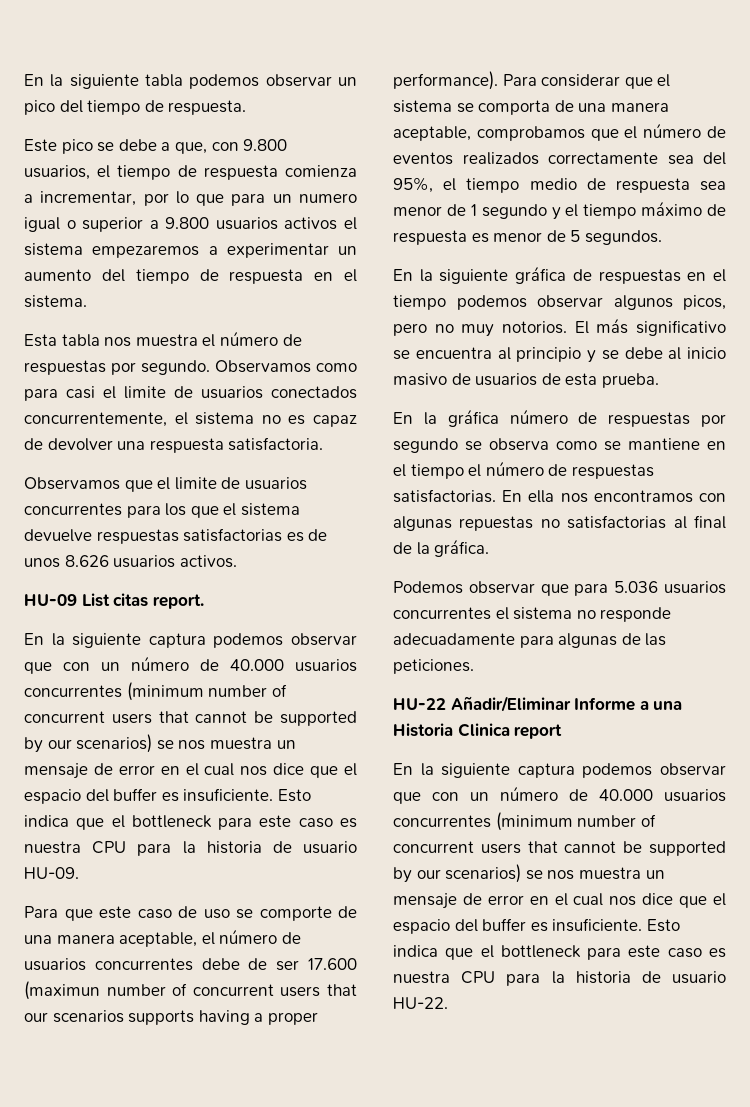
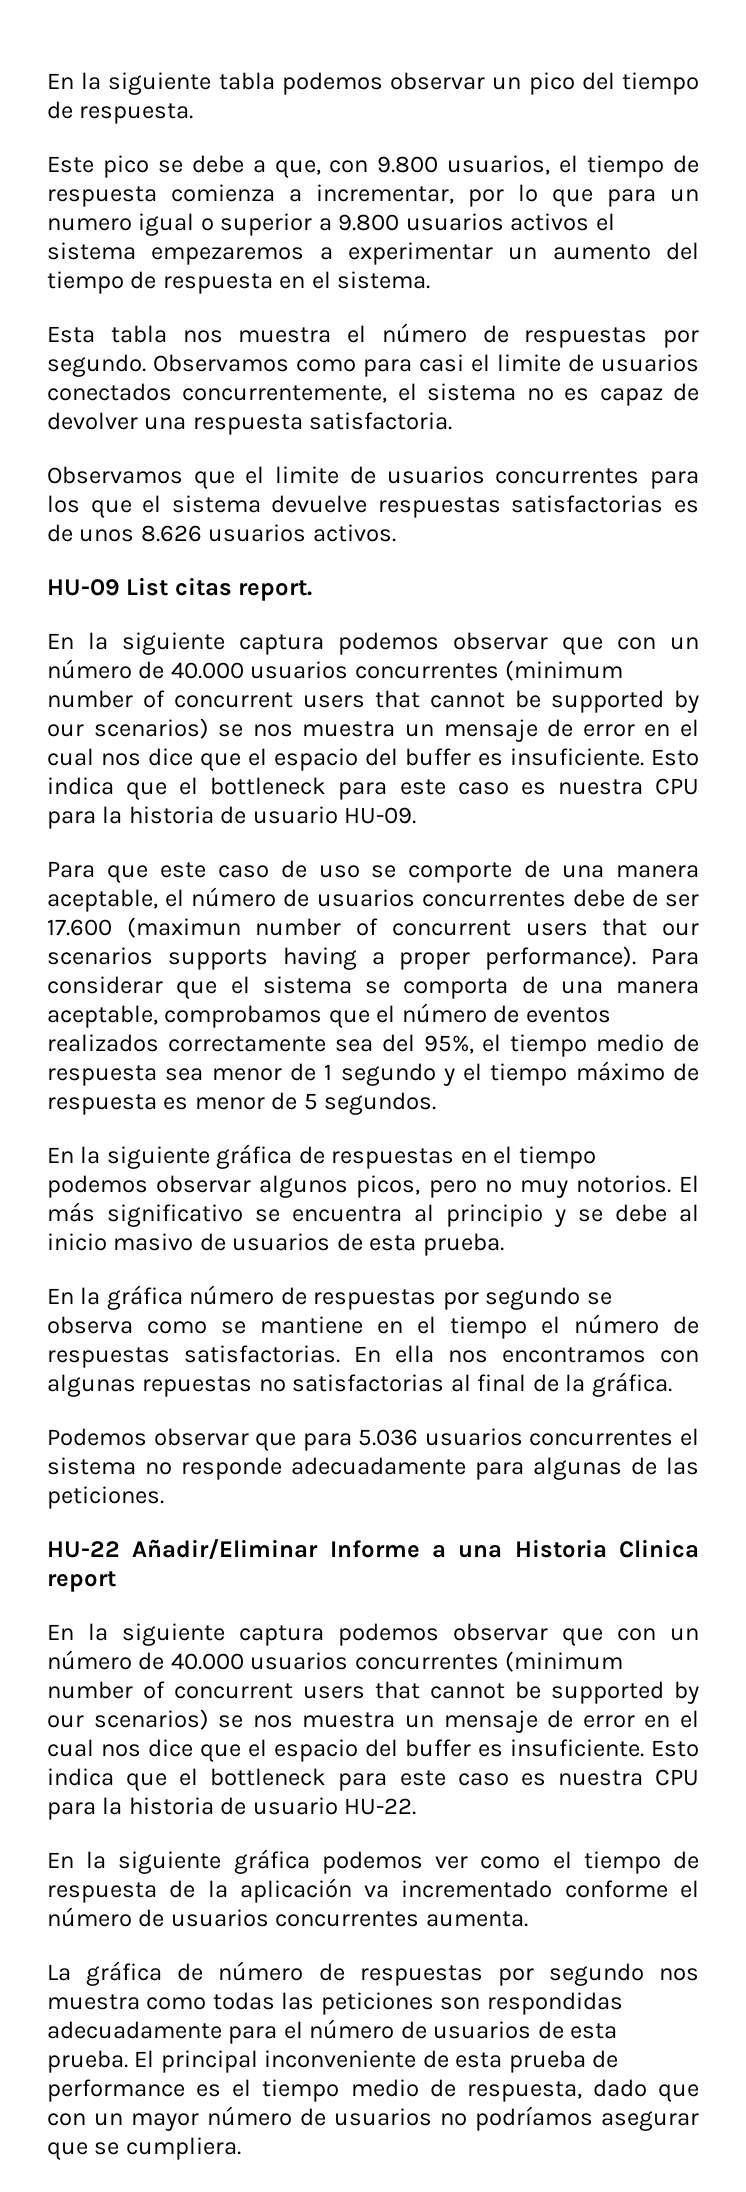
+ En la siguiente gráfica podemos ver como el tiempo de respuesta de la aplicación va incrementado conforme el número de usuarios concurrentes aumenta.
+ La gráfica de número de respuestas por segundo nos muestra como todas las peticiones son respondidas adecuadamente para el número de usuarios de esta prueba. El principal inconveniente de esta prueba de performance es el tiempo medio de respuesta, dado que con un mayor número de usuarios no podríamos asegurar que se cumpliera.

